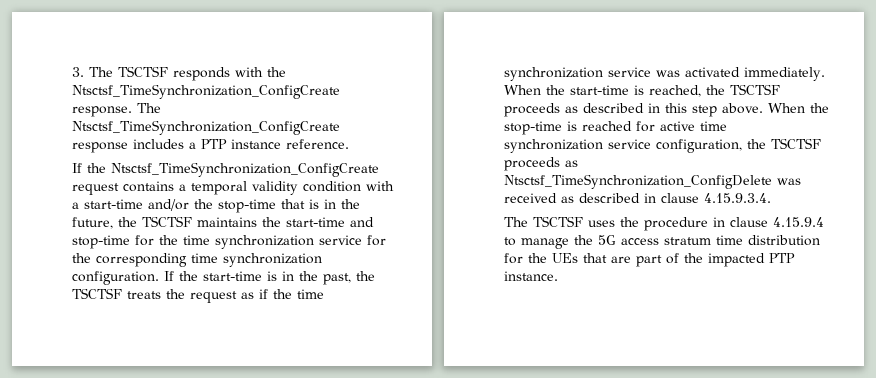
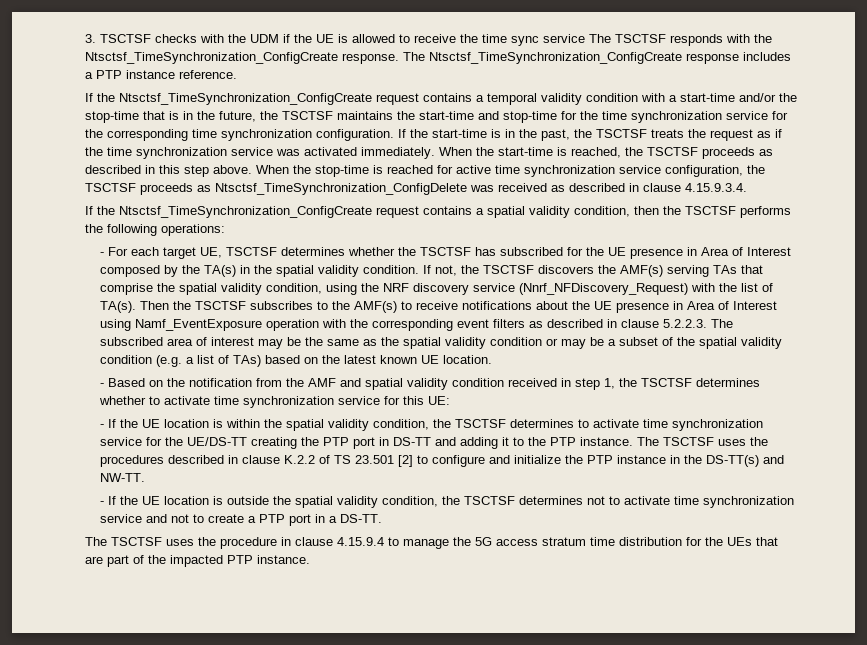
- 3. The TSCTSF responds with the Ntsctsf_TimeSynchronization_ConfigCreate response.
+ 3. TSCTSF checks with the UDM if the UE is allowed to receive the time sync service The TSCTSF responds with the Ntsctsf_TimeSynchronization_ConfigCreate response.
+ If the Ntsctsf_TimeSynchronization_ConfigCreate request contains a spatial validity condition, then the TSCTSF performs the following operations:
+ - For each target UE, TSCTSF determines whether the TSCTSF has subscribed for the UE presence in Area of Interest composed by the TA(s) in the spatial validity condition. If not, the TSCTSF discovers the AMF(s) serving TAs that comprise the spatial validity condition, using the NRF discovery service (Nnrf_NFDiscovery_Request) with the list of TA(s). Then the TSCTSF subscribes to the AMF(s) to receive notifications about the UE presence in Area of Interest using Namf_EventExposure operation with the corresponding event filters as described in clause 5.2.2.3. The subscribed area of interest may be the same as the spatial validity condition or may be a subset of the spatial validity condition (e.g. a list of TAs) based on the latest known UE location.
+ - Based on the notification from the AMF and spatial validity condition received in step 1, the TSCTSF determines whether to activate time synchronization service for this UE:
+ - If the UE location is within the spatial validity condition, the TSCTSF determines to activate time synchronization service for the UE/DS-TT creating the PTP port in DS-TT and adding it to the PTP instance. The TSCTSF uses the procedures described in clause K.2.2 of TS 23.501 [2] to configure and initialize the PTP instance in the DS-TT(s) and NW-TT.
+ - If the UE location is outside the spatial validity condition, the TSCTSF determines not to activate time synchronization service and not to create a PTP port in a DS-TT.

